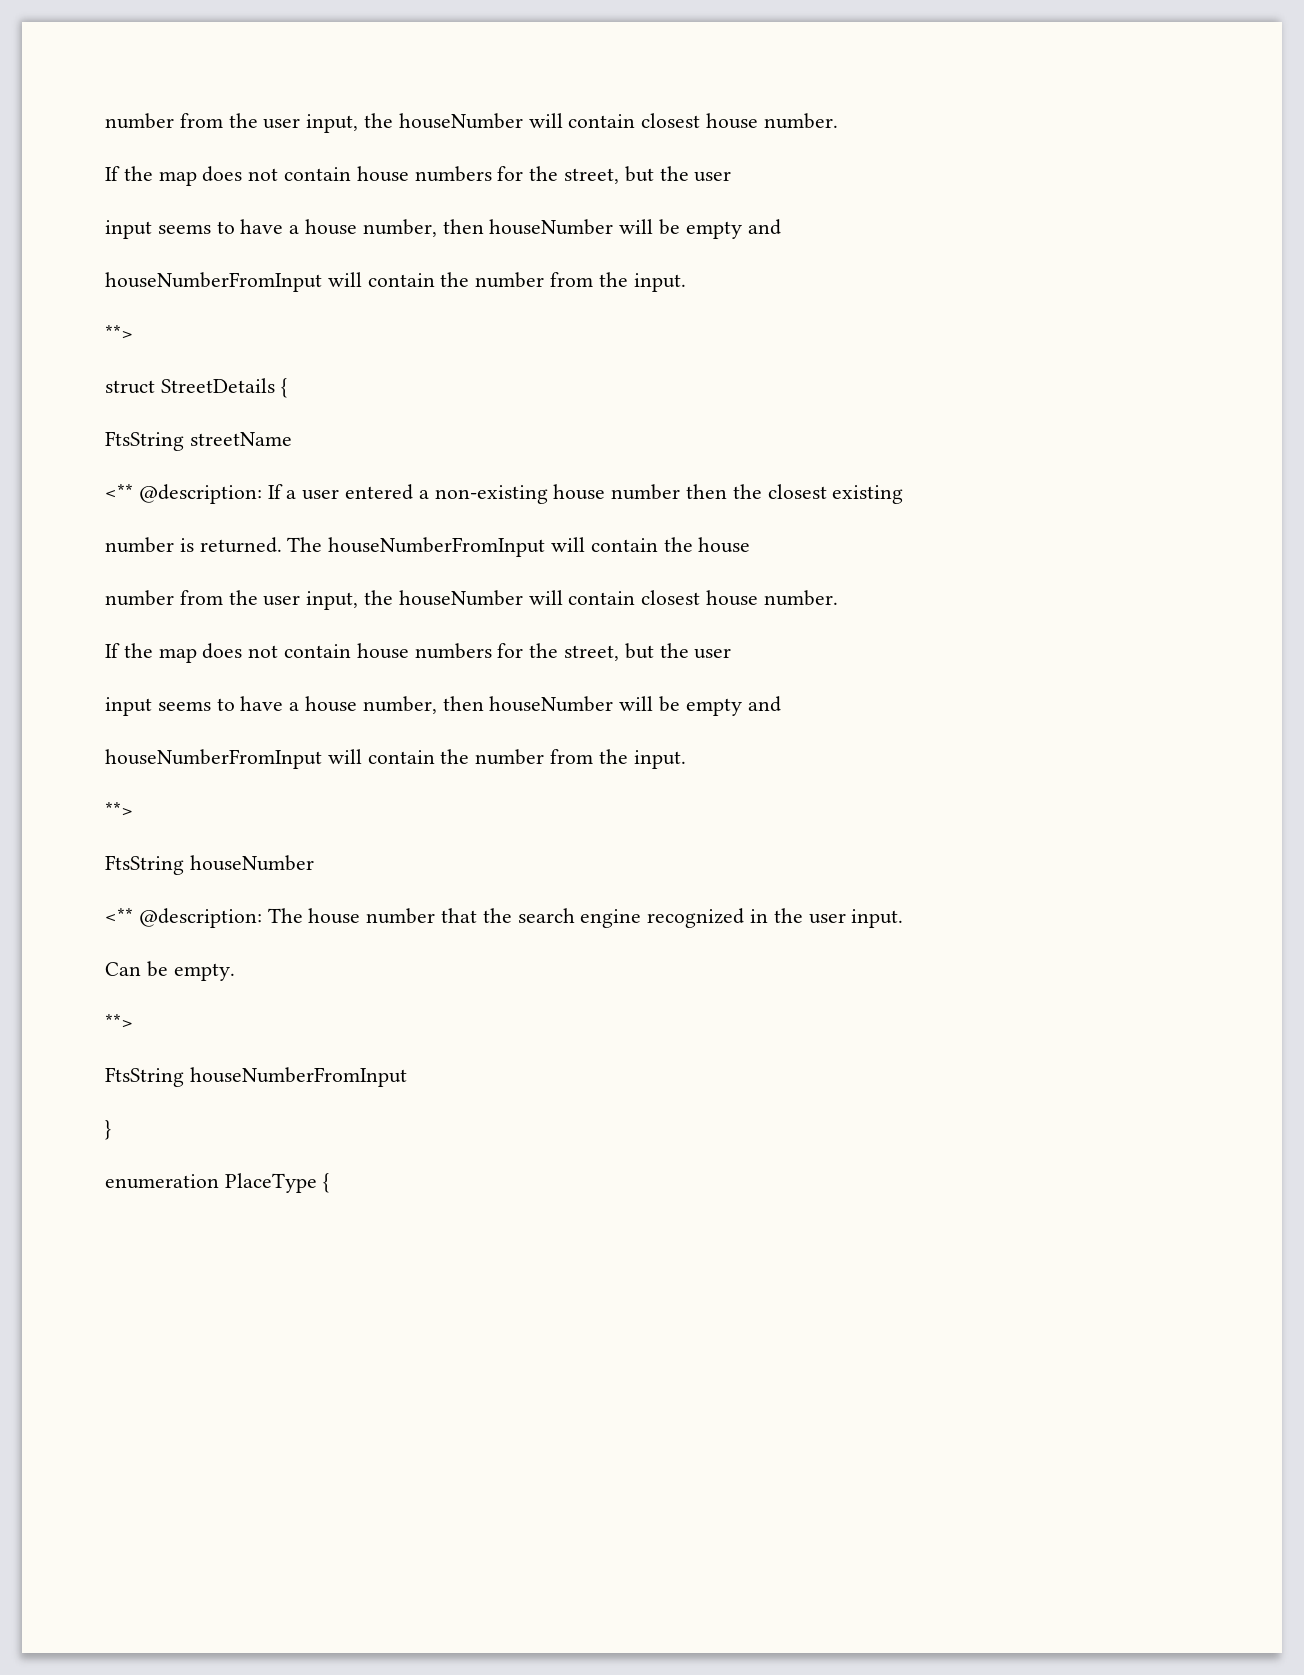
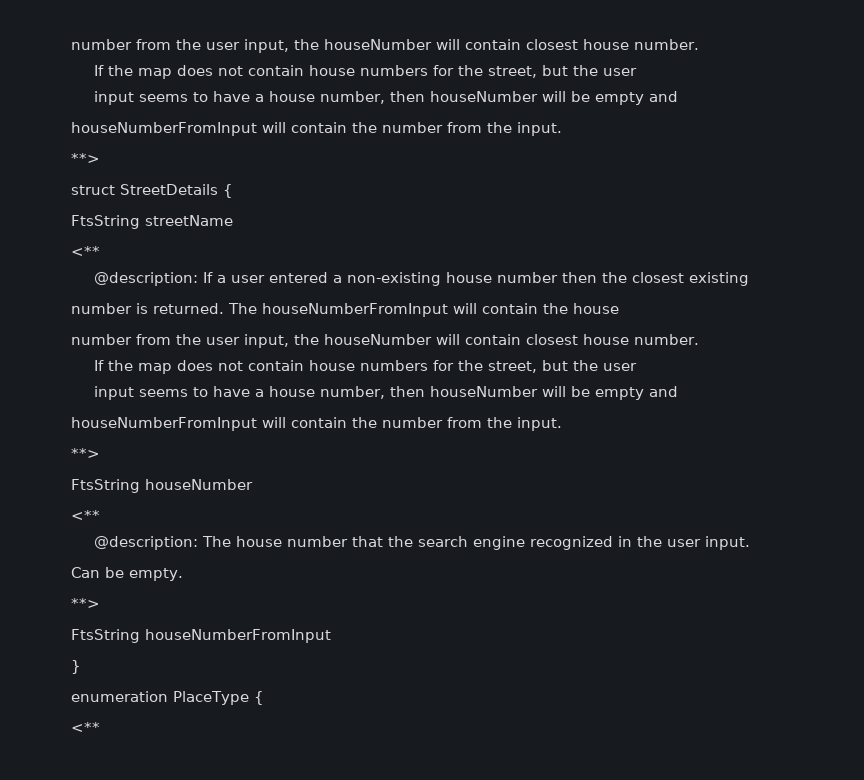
  FtsString streetName
- <** @description: If a user entered a non-existing house number then the closest existing
+ <**
+ @description: If a user entered a non-existing house number then the closest existing
  FtsString houseNumber
- <** @description: The house number that the search engine recognized in the user input.
+ <**
+ @description: The house number that the search engine recognized in the user input.
  enumeration PlaceType {
+ <**

